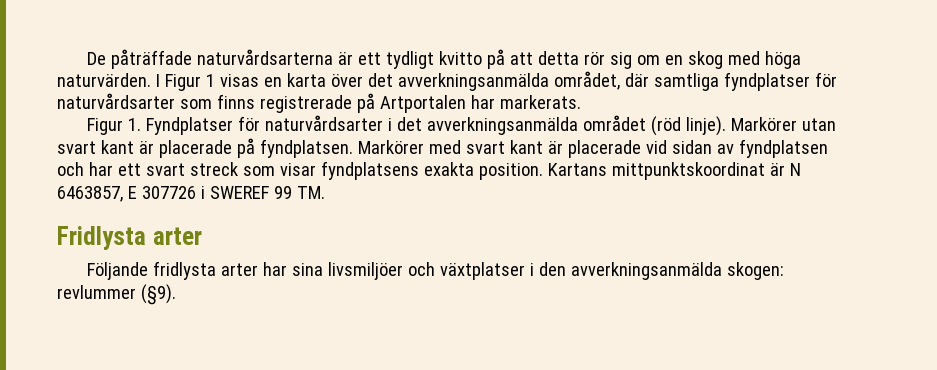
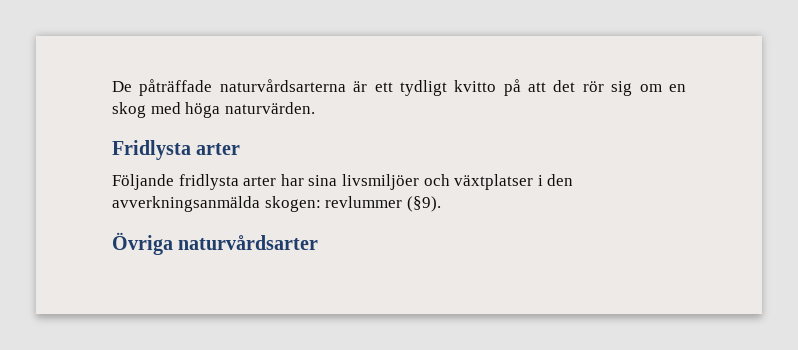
- De påträffade naturvårdsarterna är ett tydligt kvitto på att detta rör sig om en skog med höga naturvärden. I Figur 1 visas en karta över det avverkningsanmälda området, där samtliga fyndplatser för naturvårdsarter som finns registrerade på Artportalen har markerats.
- Figur 1. Fyndplatser för naturvårdsarter i det avverkningsanmälda området (röd linje). Markörer utan svart kant är placerade på fyndplatsen. Markörer med svart kant är placerade vid sidan av fyndplatsen och har ett svart streck som visar fyndplatsens exakta position. Kartans mittpunktskoordinat är N 6463857, E 307726 i SWEREF 99 TM.
+ De påträffade naturvårdsarterna är ett tydligt kvitto på att det rör sig om en skog med höga naturvärden.
+ Övriga naturvårdsarter

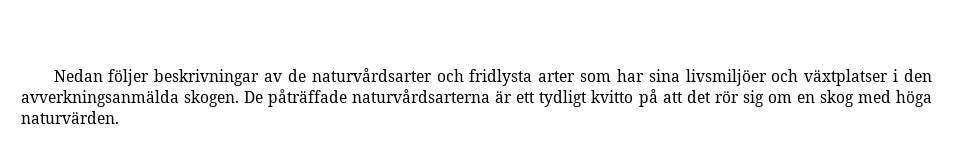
+ Nedan följer beskrivningar av de naturvårdsarter och fridlysta arter som har sina livsmiljöer och växtplatser i den avverkningsanmälda skogen.
- Fridlysta arter
- Följande fridlysta arter har sina livsmiljöer och växtplatser i den avverkningsanmälda skogen: revlummer (§9).
- Övriga naturvårdsarter

